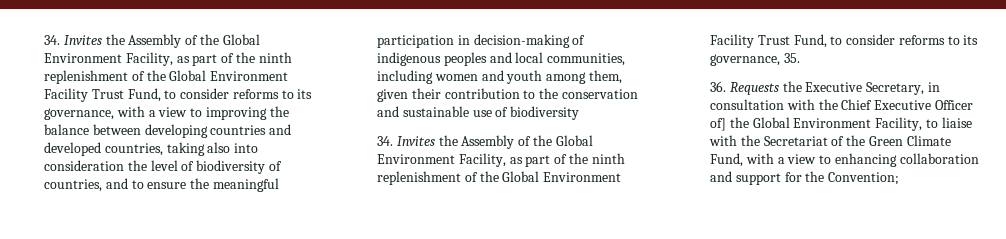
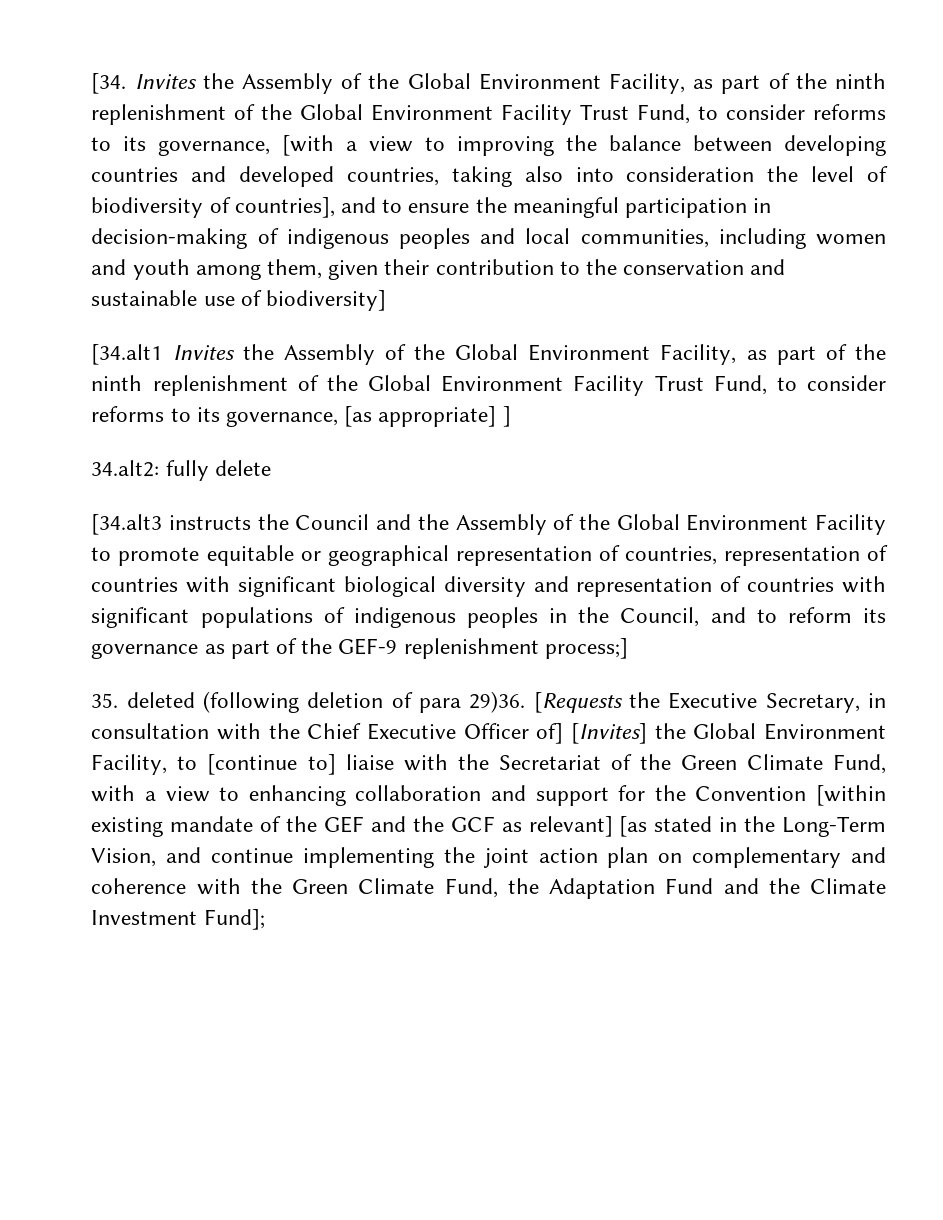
- 34. Invites the Assembly of the Global Environment Facility, as part of the ninth replenishment of the Global Environment Facility Trust Fund, to consider reforms to its governance, with a view to improving the balance between developing countries and developed countries, taking also into consideration the level of biodiversity of countries, and to ensure the meaningful participation in decision-making of indigenous peoples and local communities, including women and youth among them, given their contribution to the conservation and sustainable use of biodiversity
- 34. Invites the Assembly of the Global Environment Facility, as part of the ninth replenishment of the Global Environment Facility Trust Fund, to consider reforms to its governance, 35.
- 36. Requests the Executive Secretary, in consultation with the Chief Executive Officer of] the Global Environment Facility, to liaise with the Secretariat of the Green Climate Fund, with a view to enhancing collaboration and support for the Convention;
+ [34. Invites the Assembly of the Global Environment Facility, as part of the ninth replenishment of the Global Environment Facility Trust Fund, to consider reforms to its governance, [with a view to improving the balance between developing countries and developed countries, taking also into consideration the level of biodiversity of countries], and to ensure the meaningful participation in decision-making of indigenous peoples and local communities, including women and youth among them, given their contribution to the conservation and sustainable use of biodiversity]
+ [34.alt1 Invites the Assembly of the Global Environment Facility, as part of the ninth replenishment of the Global Environment Facility Trust Fund, to consider reforms to its governance, [as appropriate] ]
+ 34.alt2: fully delete
+ [34.alt3 instructs the Council and the Assembly of the Global Environment Facility to promote equitable or geographical representation of countries, representation of countries with significant biological diversity and representation of countries with significant populations of indigenous peoples in the Council, and to reform its governance as part of the GEF-9 replenishment process;]
+ 35. deleted (following deletion of para 29)36. [Requests the Executive Secretary, in consultation with the Chief Executive Officer of] [Invites] the Global Environment Facility, to [continue to] liaise with the Secretariat of the Green Climate Fund, with a view to enhancing collaboration and support for the Convention [within existing mandate of the GEF and the GCF as relevant] [as stated in the Long-Term Vision, and continue implementing the joint action plan on complementary and coherence with the Green Climate Fund, the Adaptation Fund and the Climate Investment Fund];

